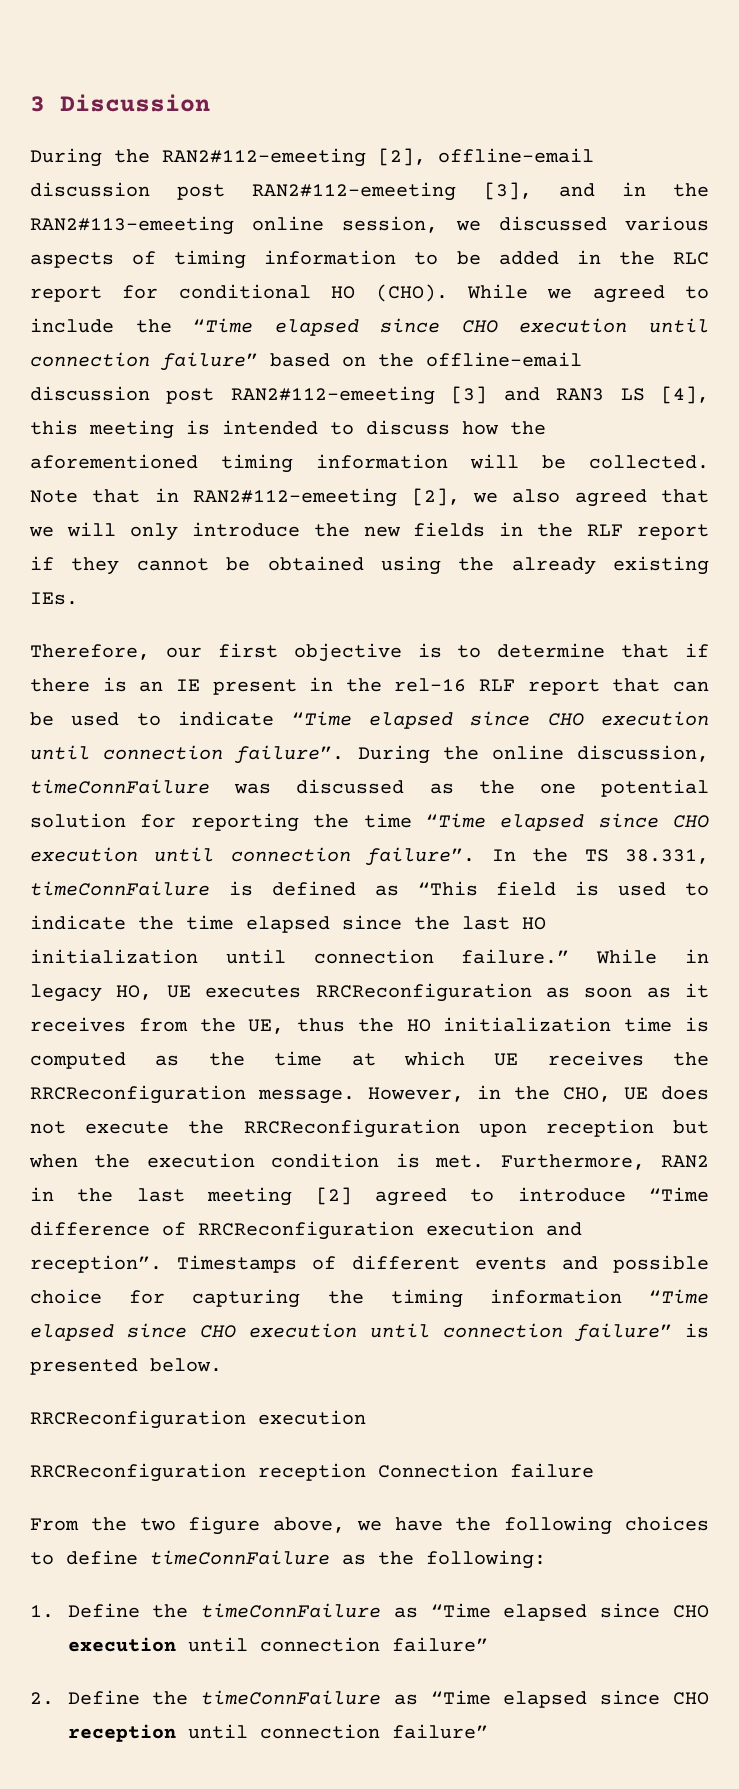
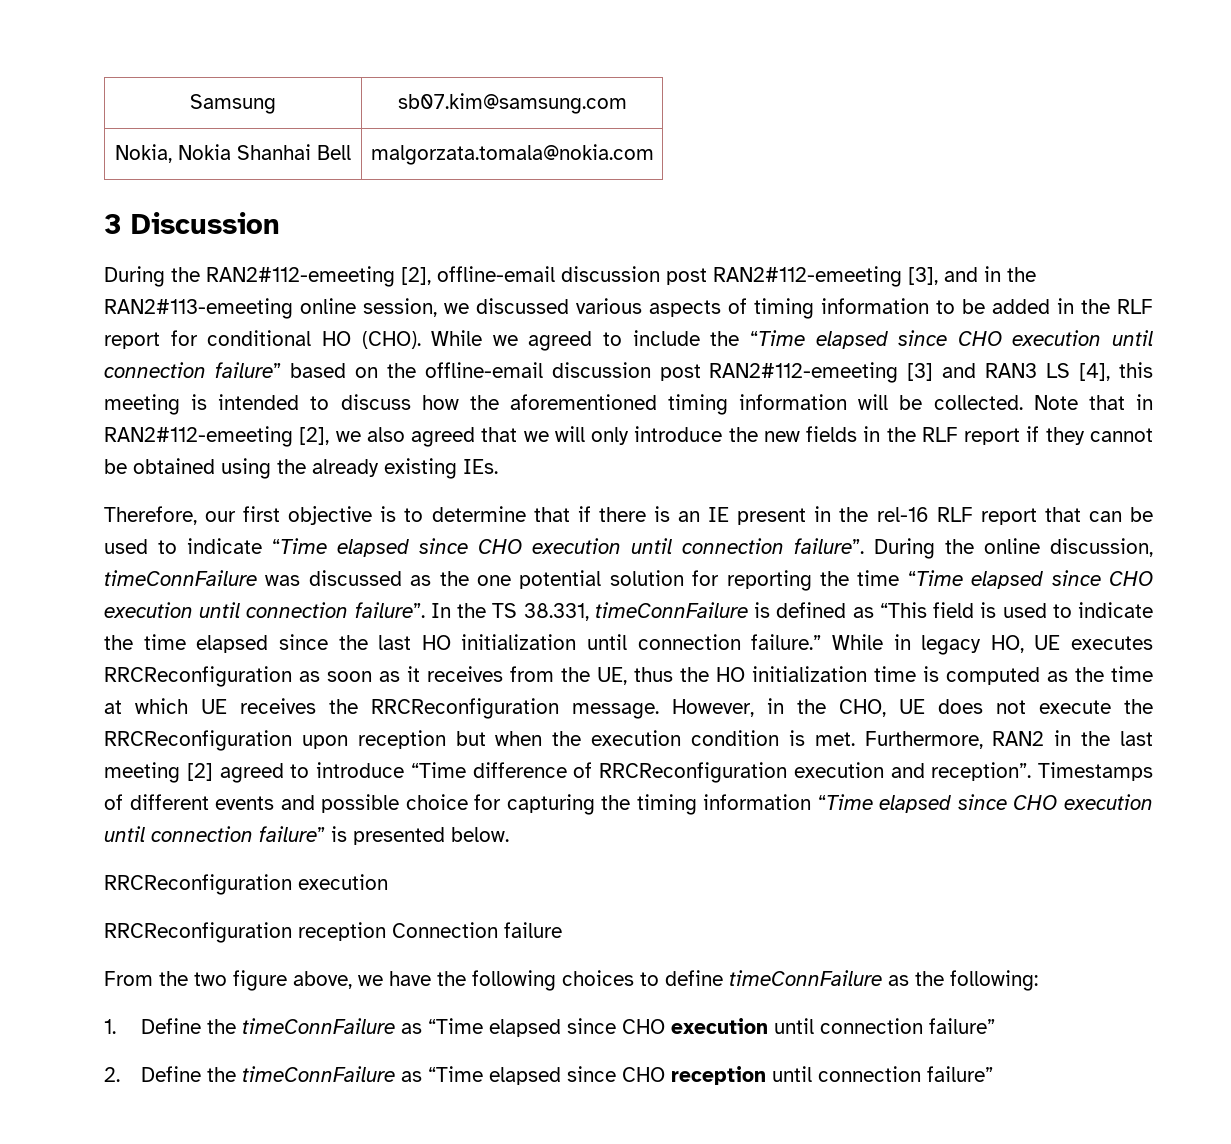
+ Samsung | sb07.kim@samsung.com
+ Nokia, Nokia Shanhai Bell | malgorzata.tomala@nokia.com
- During the RAN2#112-emeeting [2], offline-email discussion post RAN2#112-emeeting [3], and in the RAN2#113-emeeting online session, we discussed various aspects of timing information to be added in the RLC report for conditional HO (CHO).
+ During the RAN2#112-emeeting [2], offline-email discussion post RAN2#112-emeeting [3], and in the RAN2#113-emeeting online session, we discussed various aspects of timing information to be added in the RLF report for conditional HO (CHO).

